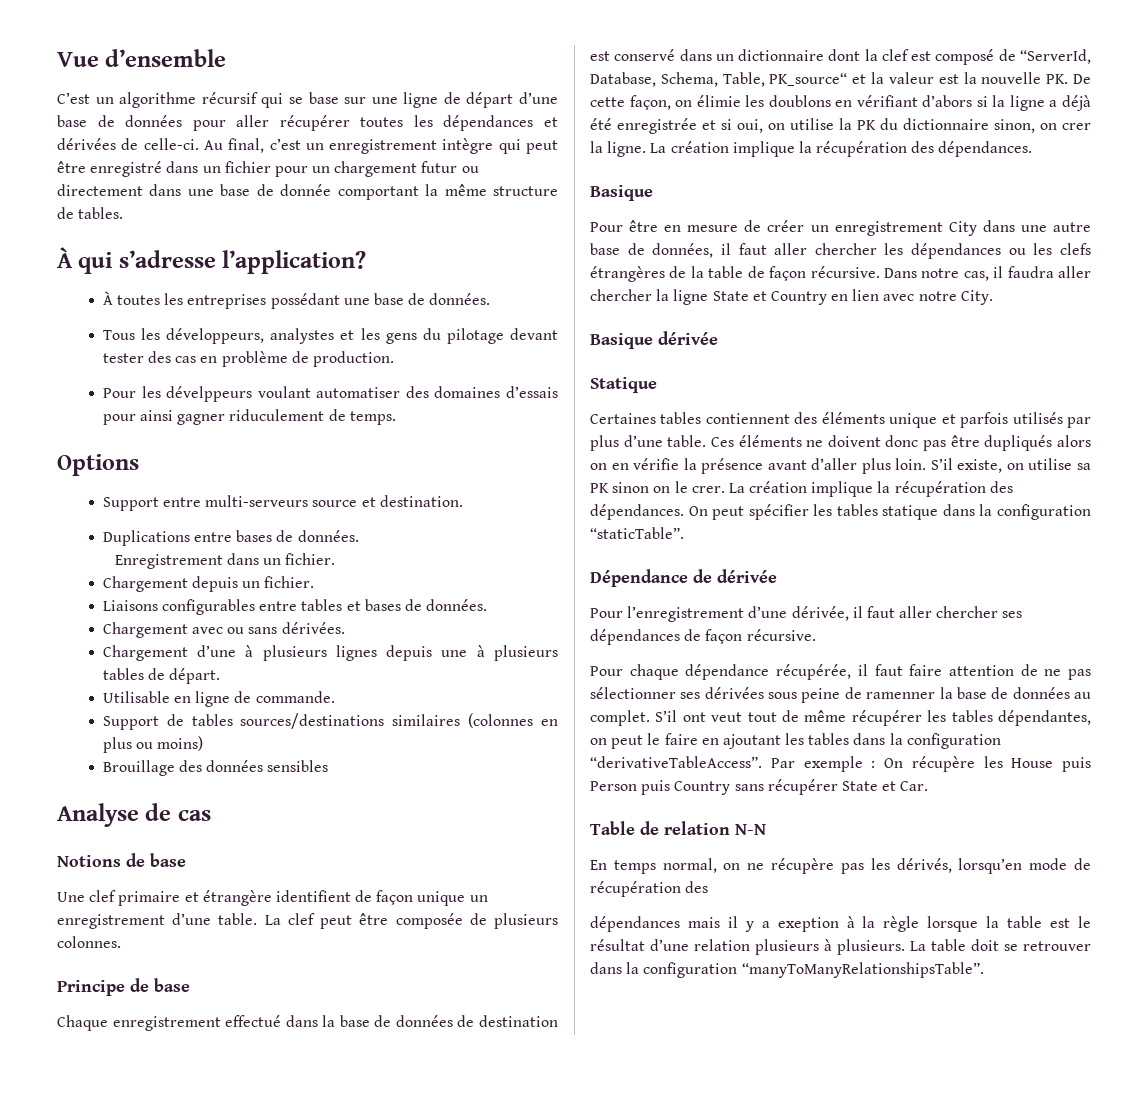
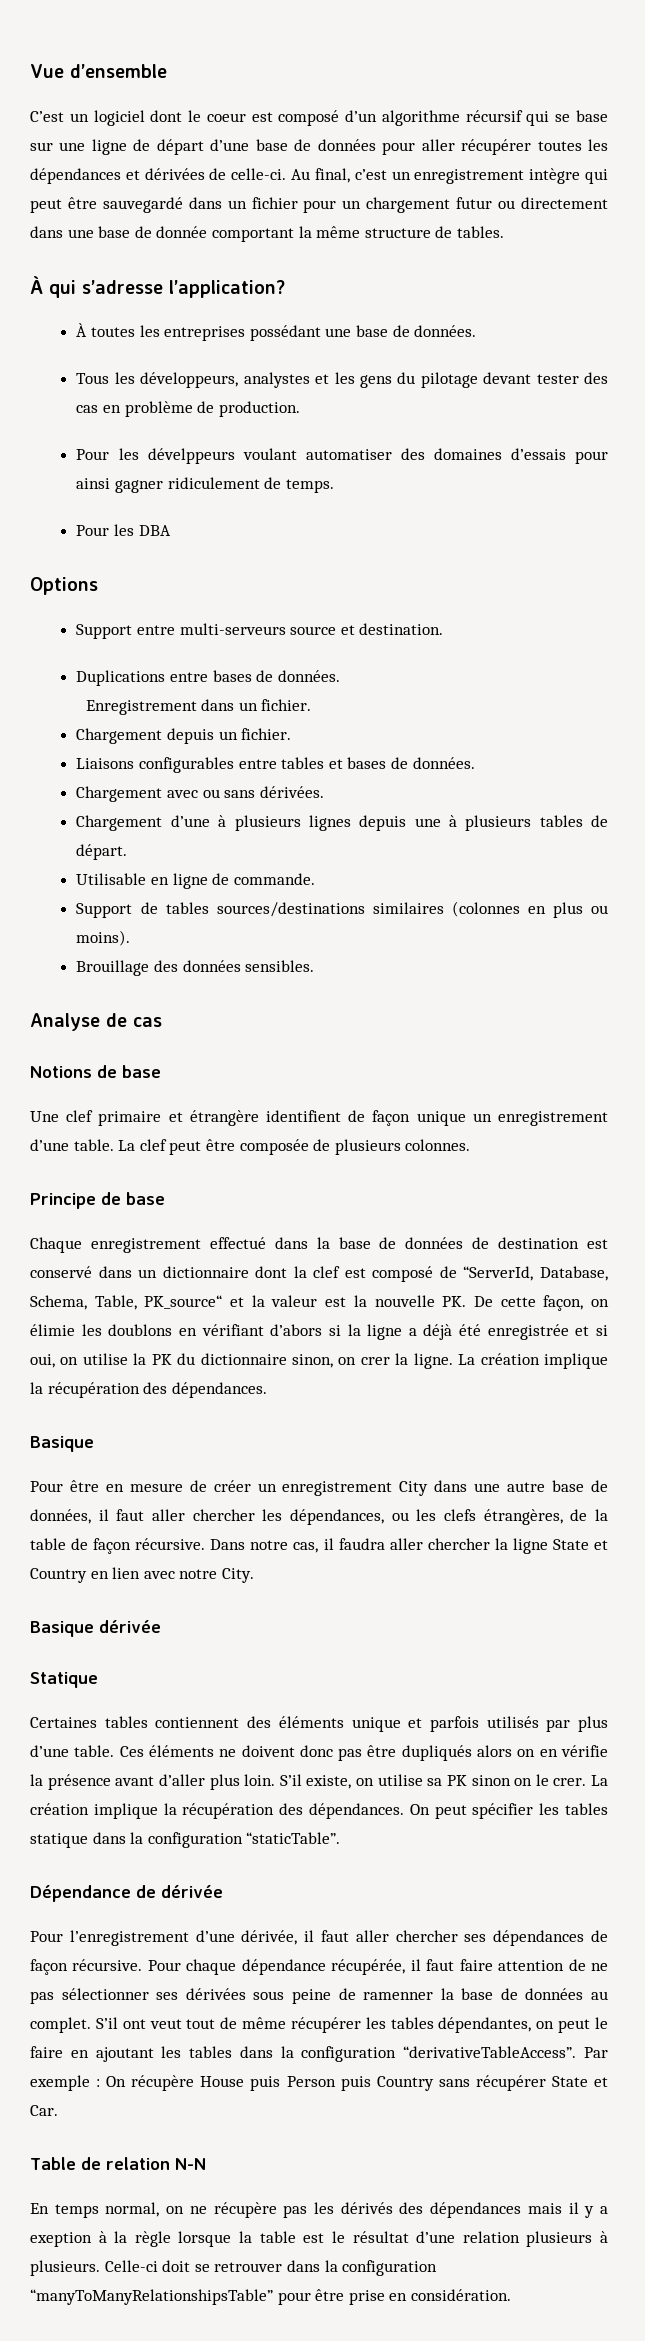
- C’est un algorithme récursif qui se base sur une ligne de départ d’une base de données pour aller récupérer toutes les dépendances et dérivées de celle-ci.
+ C’est un logiciel dont le coeur est composé d’un algorithme récursif qui se base sur une ligne de départ d’une base de données pour aller récupérer toutes les dépendances et dérivées de celle-ci.
- Au final, c’est un enregistrement intègre qui peut être enregistré dans un fichier pour un chargement futur ou directement dans une base de donnée comportant la même structure de tables.
+ Au final, c’est un enregistrement intègre qui peut être sauvegardé dans un fichier pour un chargement futur ou directement dans une base de donnée comportant la même structure de tables.
- Pour les dévelppeurs voulant automatiser des domaines d’essais pour ainsi gagner riduculement de temps.
+ Pour les dévelppeurs voulant automatiser des domaines d’essais pour ainsi gagner ridiculement de temps.
+ Pour les DBA
- Support de tables sources/destinations similaires (colonnes en plus ou moins)
+ Support de tables sources/destinations similaires (colonnes en plus ou moins).
- Brouillage des données sensibles
+ Brouillage des données sensibles.
- Pour être en mesure de créer un enregistrement City dans une autre base de données, il faut aller chercher les dépendances ou les clefs étrangères de la table de façon récursive.
+ Pour être en mesure de créer un enregistrement City dans une autre base de données, il faut aller chercher les dépendances, ou les clefs étrangères, de la table de façon récursive.
- Pour l’enregistrement d’une dérivée, il faut aller chercher ses dépendances de façon récursive.
- Pour chaque dépendance récupérée, il faut faire attention de ne pas sélectionner ses dérivées sous peine de ramenner la base de données au complet.
+ Pour l’enregistrement d’une dérivée, il faut aller chercher ses dépendances de façon récursive. Pour chaque dépendance récupérée, il faut faire attention de ne pas sélectionner ses dérivées sous peine de ramenner la base de données au complet.
- Par exemple : On récupère les House puis Person puis Country sans récupérer State et Car.
+ Par exemple : On récupère House puis Person puis Country sans récupérer State et Car.
- En temps normal, on ne récupère pas les dérivés, lorsqu’en mode de récupération des
- dépendances mais il y a exeption à la règle lorsque la table est le résultat d’une relation plusieurs à plusieurs.
+ En temps normal, on ne récupère pas les dérivés des dépendances mais il y a exeption à la règle lorsque la table est le résultat d’une relation plusieurs à plusieurs.
- La table doit se retrouver dans la configuration “manyToManyRelationshipsTable”.
+ Celle-ci doit se retrouver dans la configuration “manyToManyRelationshipsTable” pour être prise en considération.

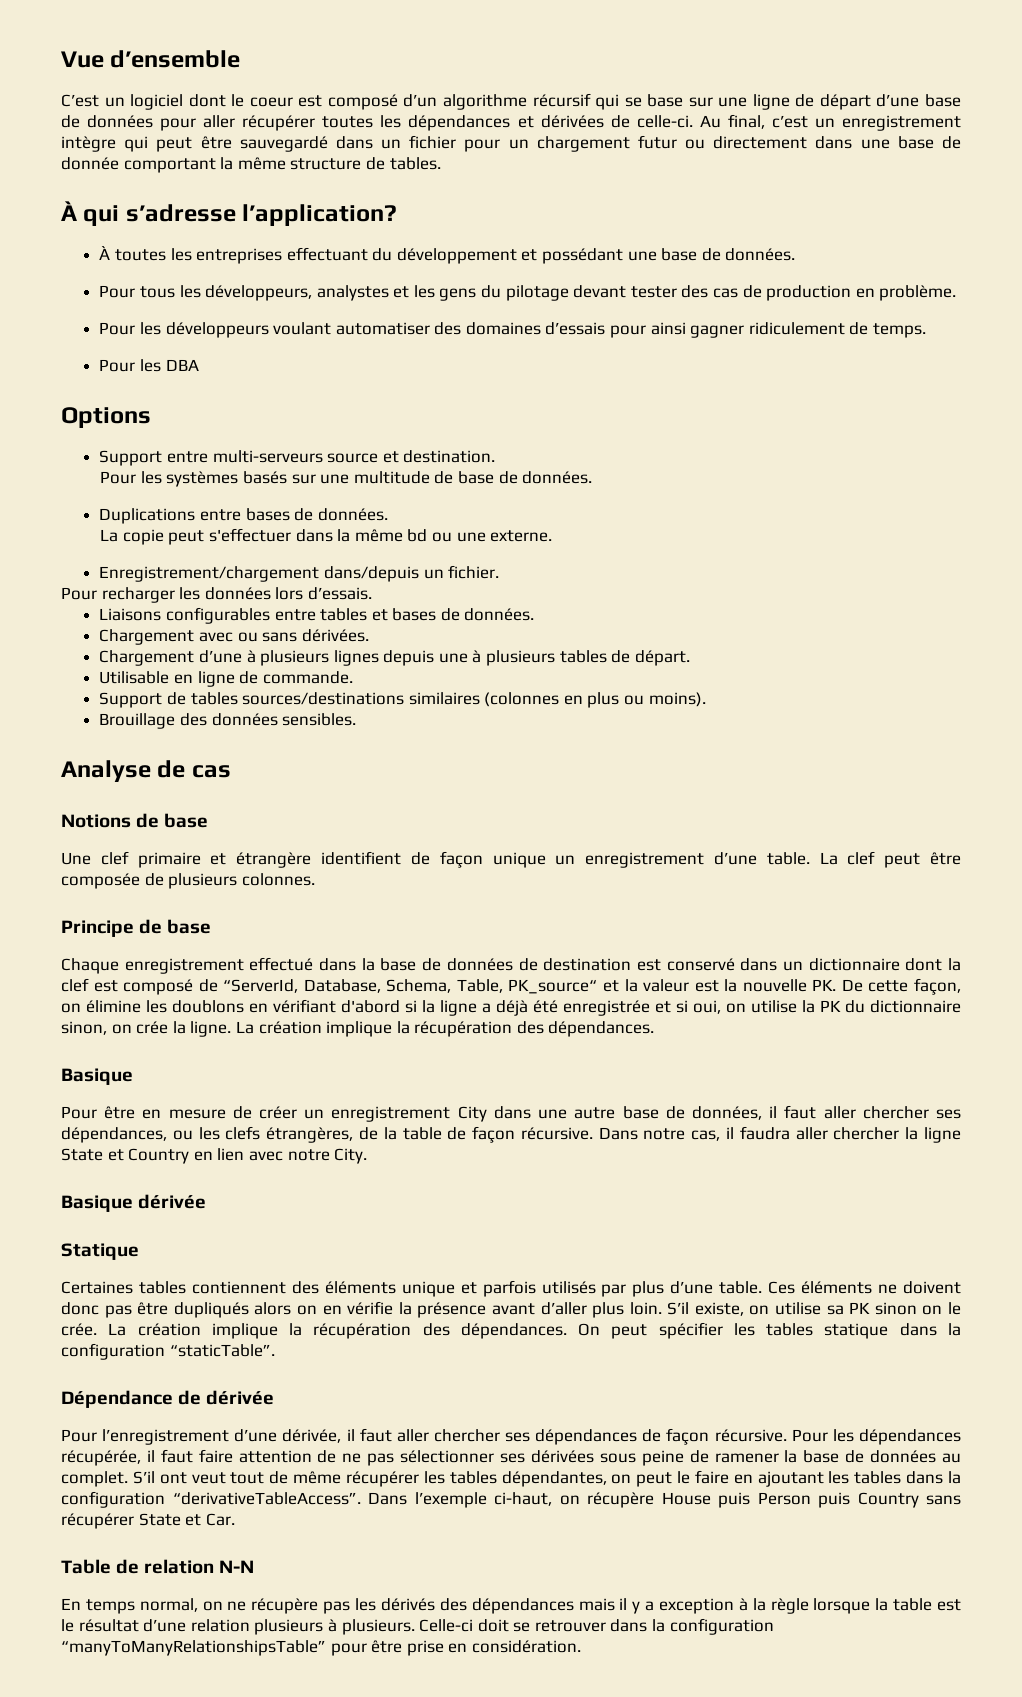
- À toutes les entreprises possédant une base de données.
+ À toutes les entreprises effectuant du développement et possédant une base de données.
- Tous les développeurs, analystes et les gens du pilotage devant tester des cas en problème de production.
- Pour les dévelppeurs voulant automatiser des domaines d’essais pour ainsi gagner ridiculement de temps.
+ Pour tous les développeurs, analystes et les gens du pilotage devant tester des cas de production en problème.
+ Pour les développeurs voulant automatiser des domaines d’essais pour ainsi gagner ridiculement de temps.
+ Pour les systèmes basés sur une multitude de base de données.
- Enregistrement dans un fichier.
- Chargement depuis un fichier.
+ La copie peut s'effectuer dans la même bd ou une externe.
+ Enregistrement/chargement dans/depuis un fichier.
+ Pour recharger les données lors d’essais.
- Chaque enregistrement effectué dans la base de données de destination est conservé dans un dictionnaire dont la clef est composé de “ServerId, Database, Schema, Table, PK_source“ et la valeur est la nouvelle PK. De cette façon, on élimie les doublons en vérifiant d’abors si la ligne a déjà été enregistrée et si oui, on utilise la PK du dictionnaire sinon, on crer la ligne.
+ Chaque enregistrement effectué dans la base de données de destination est conservé dans un dictionnaire dont la clef est composé de “ServerId, Database, Schema, Table, PK_source“ et la valeur est la nouvelle PK. De cette façon, on élimine les doublons en vérifiant d'abord si la ligne a déjà été enregistrée et si oui, on utilise la PK du dictionnaire sinon, on crée la ligne.
- Pour être en mesure de créer un enregistrement City dans une autre base de données, il faut aller chercher les dépendances, ou les clefs étrangères, de la table de façon récursive.
+ Pour être en mesure de créer un enregistrement City dans une autre base de données, il faut aller chercher ses dépendances, ou les clefs étrangères, de la table de façon récursive.
- S’il existe, on utilise sa PK sinon on le crer.
+ S’il existe, on utilise sa PK sinon on le crée.
- Pour chaque dépendance récupérée, il faut faire attention de ne pas sélectionner ses dérivées sous peine de ramenner la base de données au complet.
+ Pour les dépendances récupérée, il faut faire attention de ne pas sélectionner ses dérivées sous peine de ramener la base de données au complet.
- Par exemple : On récupère House puis Person puis Country sans récupérer State et Car.
+ Dans l’exemple ci-haut, on récupère House puis Person puis Country sans récupérer State et Car.
- En temps normal, on ne récupère pas les dérivés des dépendances mais il y a exeption à la règle lorsque la table est le résultat d’une relation plusieurs à plusieurs.
+ En temps normal, on ne récupère pas les dérivés des dépendances mais il y a exception à la règle lorsque la table est le résultat d’une relation plusieurs à plusieurs.

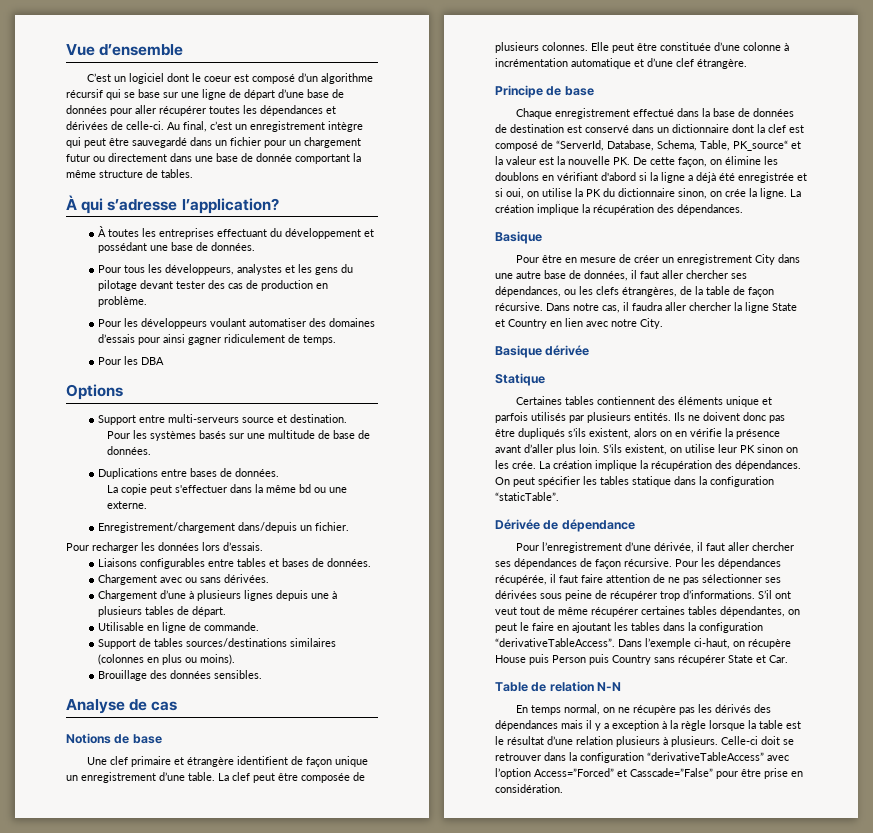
+ Elle peut être constituée d’une colonne à incrémentation automatique et d’une clef étrangère.
- Certaines tables contiennent des éléments unique et parfois utilisés par plus d’une table. Ces éléments ne doivent donc pas être dupliqués alors on en vérifie la présence avant d’aller plus loin.
+ Certaines tables contiennent des éléments unique et parfois utilisés par plusieurs entités. Ils ne doivent donc pas être dupliqués s’ils existent, alors on en vérifie la présence avant d’aller plus loin.
- S’il existe, on utilise sa PK sinon on le crée.
+ S’ils existent, on utilise leur PK sinon on les crée.
- Dépendance de dérivée
+ Dérivée de dépendance
- Pour les dépendances récupérée, il faut faire attention de ne pas sélectionner ses dérivées sous peine de ramener la base de données au complet.
+ Pour les dépendances récupérée, il faut faire attention de ne pas sélectionner ses dérivées sous peine de récupérer trop d’informations.
- S’il ont veut tout de même récupérer les tables dépendantes, on peut le faire en ajoutant les tables dans la configuration “derivativeTableAccess”.
+ S’il ont veut tout de même récupérer certaines tables dépendantes, on peut le faire en ajoutant les tables dans la configuration “derivativeTableAccess”.
- Celle-ci doit se retrouver dans la configuration “manyToManyRelationshipsTable” pour être prise en considération.
+ Celle-ci doit se retrouver dans la configuration “derivativeTableAccess” avec l’option Access=”Forced” et Casscade=”False” pour être prise en considération.

